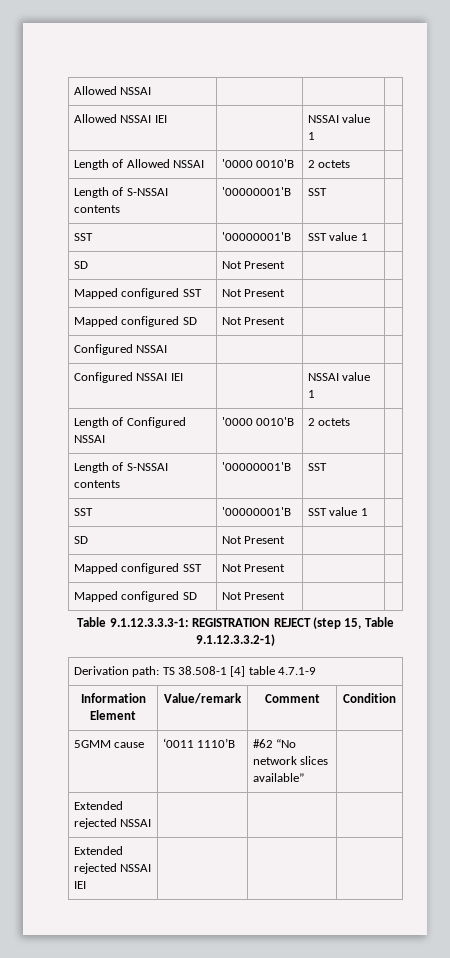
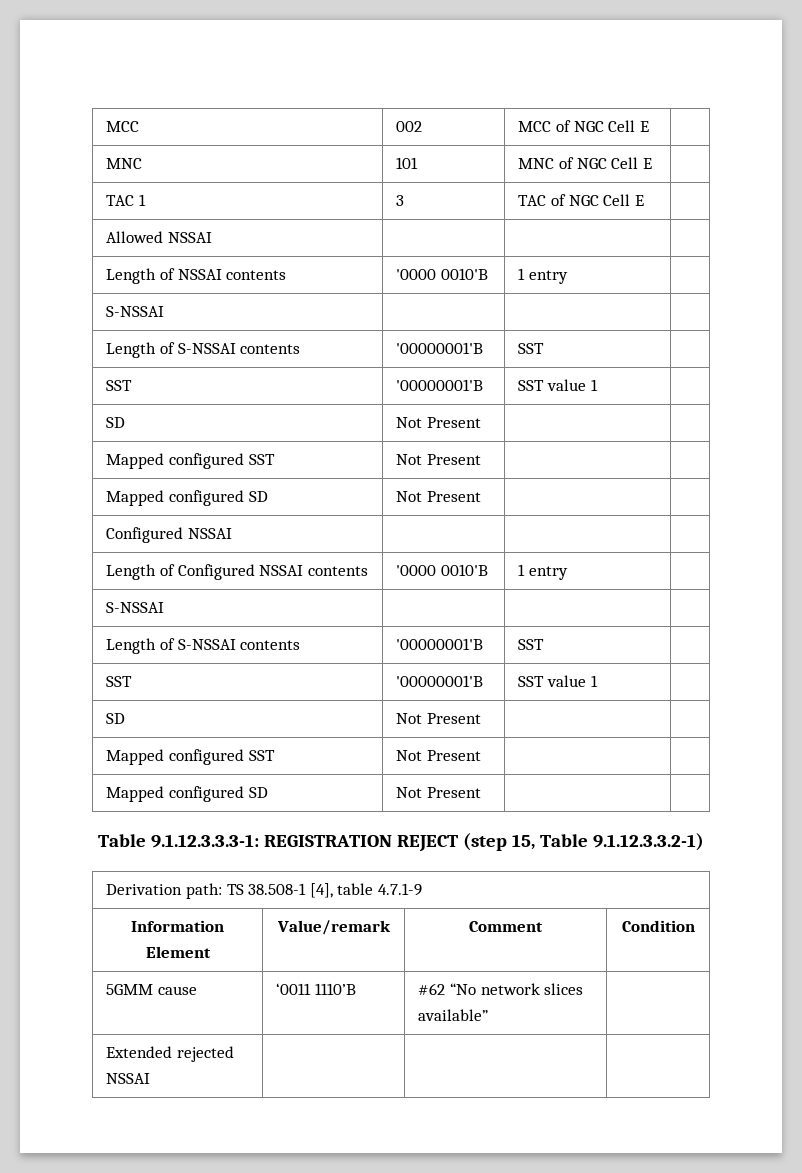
+ MCC | 002 | MCC of NGC Cell E |
+ MNC | 101 | MNC of NGC Cell E |
+ TAC 1 | 3 | TAC of NGC Cell E |
  Allowed NSSAI | | |
- Allowed NSSAI IEI | | NSSAI value 1 |
- Length of Allowed NSSAI | '0000 0010'B | 2 octets |
+ Length of NSSAI contents | '0000 0010'B | 1 entry |
+ S-NSSAI | | |
- Configured NSSAI IEI | | NSSAI value 1 |
- Length of Configured NSSAI | '0000 0010'B | 2 octets |
+ Length of Configured NSSAI contents | '0000 0010'B | 1 entry |
+ S-NSSAI | | |
- Derivation path: TS 38.508-1 [4] table 4.7.1-9
+ Derivation path: TS 38.508-1 [4], table 4.7.1-9
- Extended rejected NSSAI IEI | | |

